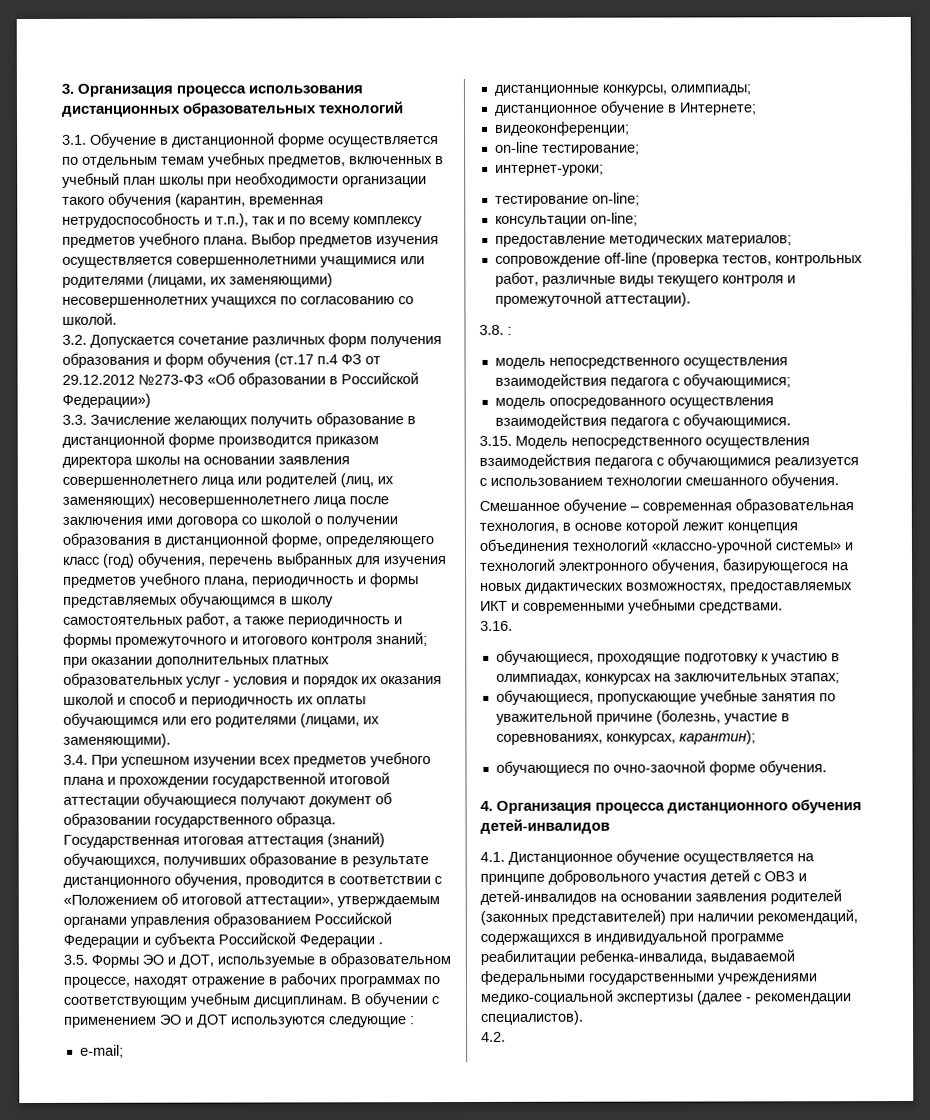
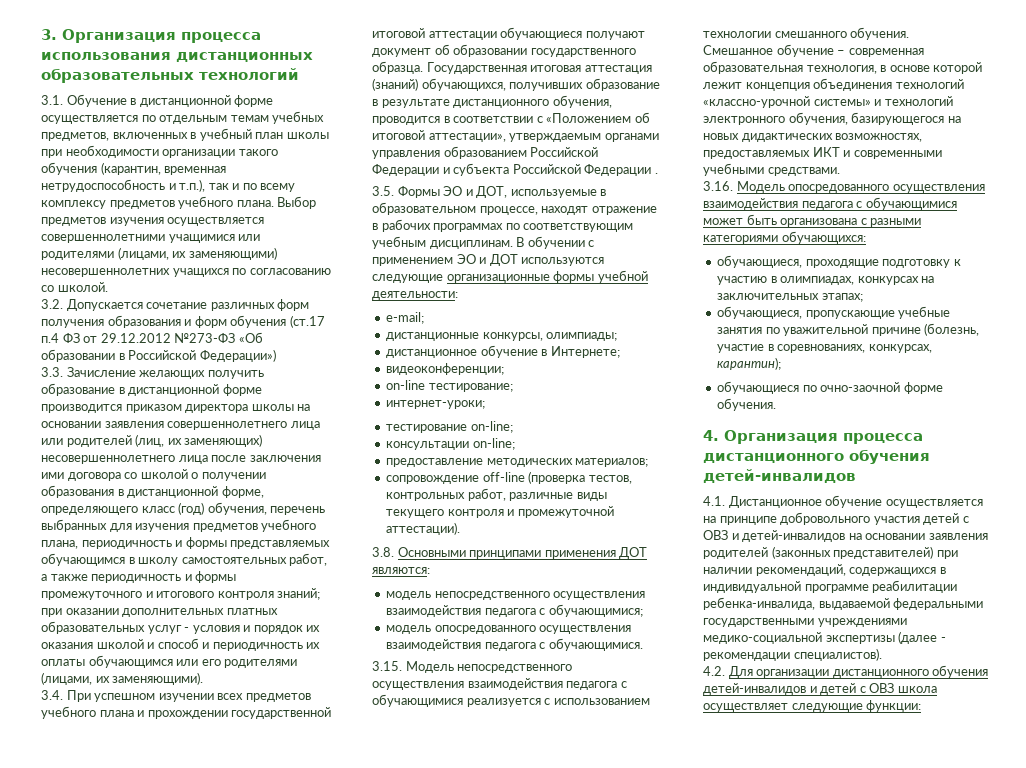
- В обучении с применением ЭО и ДОТ используются следующие :
+ В обучении с применением ЭО и ДОТ используются следующие организационные формы учебной деятельности:
- 3.8. :
+ 3.8. Основными принципами применения ДОТ являются:
- 3.16.
+ 3.16. Модель опосредованного осуществления взаимодействия педагога с обучающимися может быть организована с разными категориями обучающихся:
- 4.2.
+ 4.2. Для организации дистанционного обучения детей-инвалидов и детей с ОВЗ школа осуществляет следующие функции:

